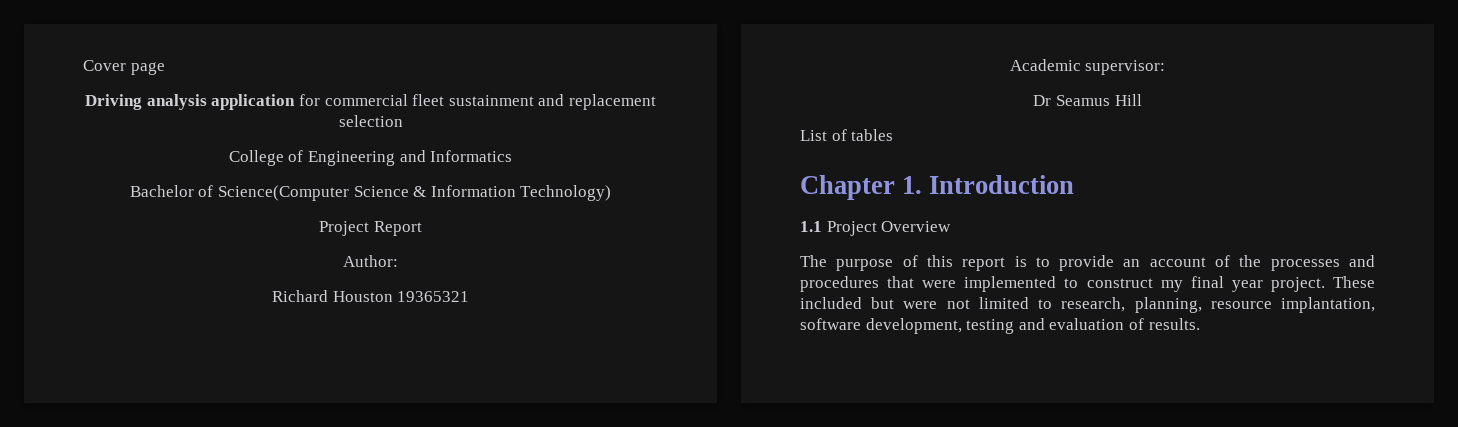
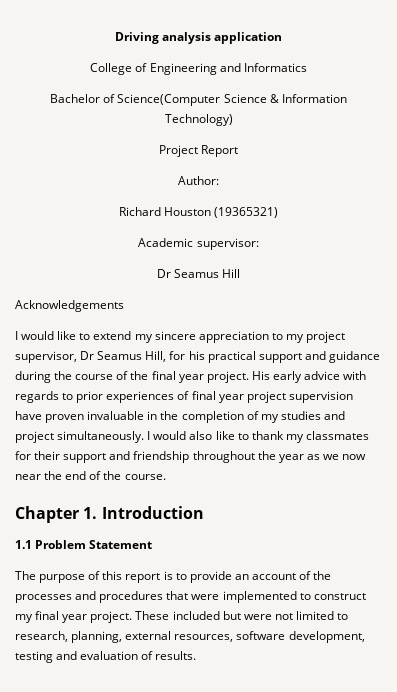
- Cover page
- Driving analysis application for commercial fleet sustainment and replacement selection
+ Driving analysis application
- Richard Houston 19365321
+ Richard Houston (19365321)
- List of tables
+ Acknowledgements
+ I would like to extend my sincere appreciation to my project supervisor, Dr Seamus Hill, for his practical support and guidance during the course of the final year project. His early advice with regards to prior experiences of final year project supervision have proven invaluable in the completion of my studies and project simultaneously. I would also like to thank my classmates for their support and friendship throughout the year as we now near the end of the course.
- 1.1 Project Overview
+ 1.1 Problem Statement
- These included but were not limited to research, planning, resource implantation, software development, testing and evaluation of results.
+ These included but were not limited to research, planning, external resources, software development, testing and evaluation of results.

